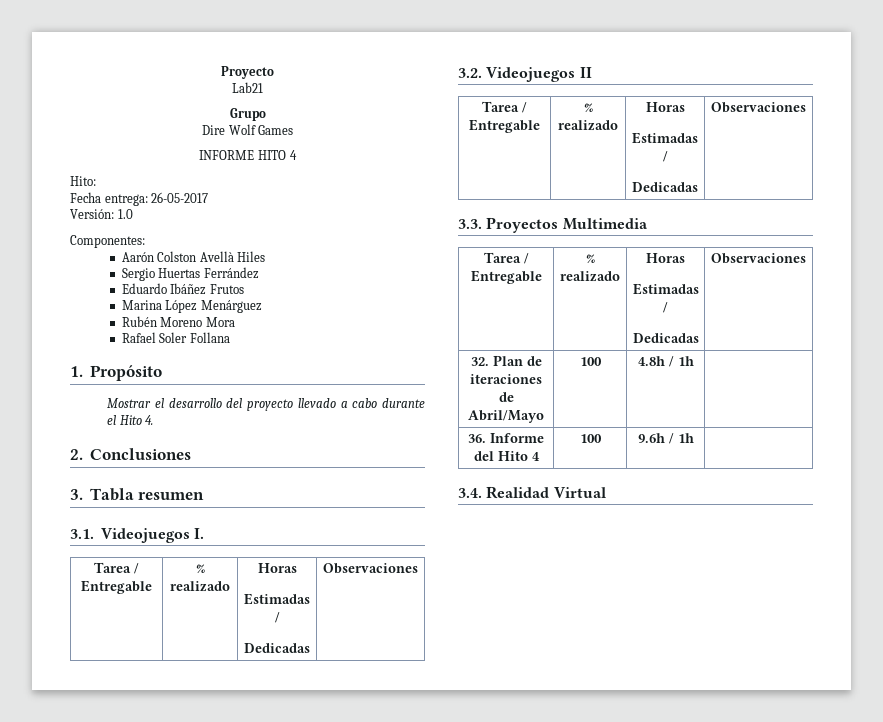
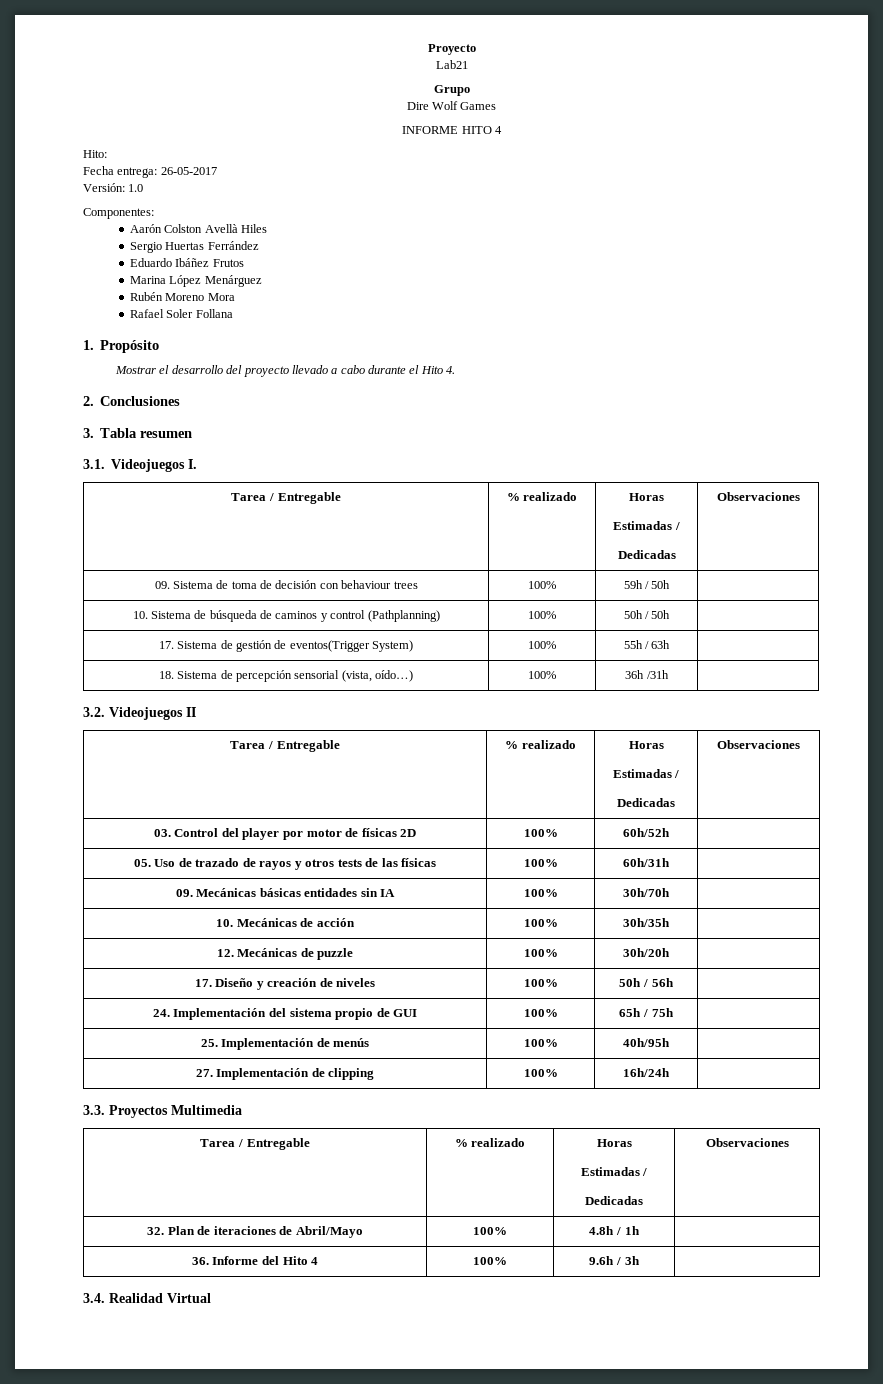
+ 09. Sistema de toma de decisión con behaviour trees | 100% | 59h / 50h |
+ 10. Sistema de búsqueda de caminos y control (Pathplanning) | 100% | 50h / 50h |
+ 17. Sistema de gestión de eventos(Trigger System) | 100% | 55h / 63h |
+ 18. Sistema de percepción sensorial (vista, oído…) | 100% | 36h /31h |
+ 03. Control del player por motor de físicas 2D | 100% | 60h/52h |
+ 05. Uso de trazado de rayos y otros tests de las físicas | 100% | 60h/31h |
+ 09. Mecánicas básicas entidades sin IA | 100% | 30h/70h |
+ 10. Mecánicas de acción | 100% | 30h/35h |
+ 12. Mecánicas de puzzle | 100% | 30h/20h |
+ 17. Diseño y creación de niveles | 100% | 50h / 56h |
+ 24. Implementación del sistema propio de GUI | 100% | 65h / 75h |
+ 25. Implementación de menús | 100% | 40h/95h |
+ 27. Implementación de clipping | 100% | 16h/24h |
- 32. Plan de iteraciones de Abril/Mayo | 100 | 4.8h / 1h |
+ 32. Plan de iteraciones de Abril/Mayo | 100% | 4.8h / 1h |
- 36. Informe del Hito 4 | 100 | 9.6h / 1h |
+ 36. Informe del Hito 4 | 100% | 9.6h / 3h |

